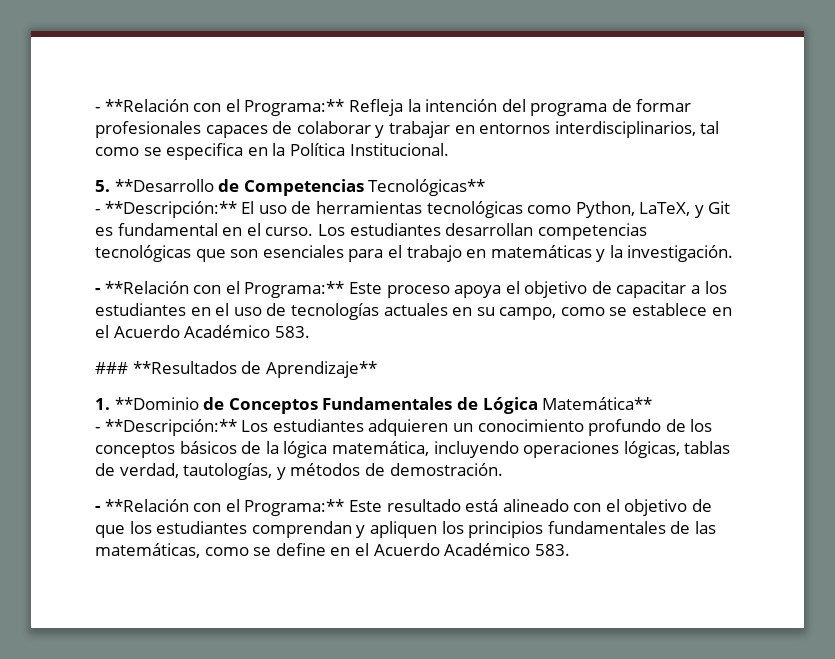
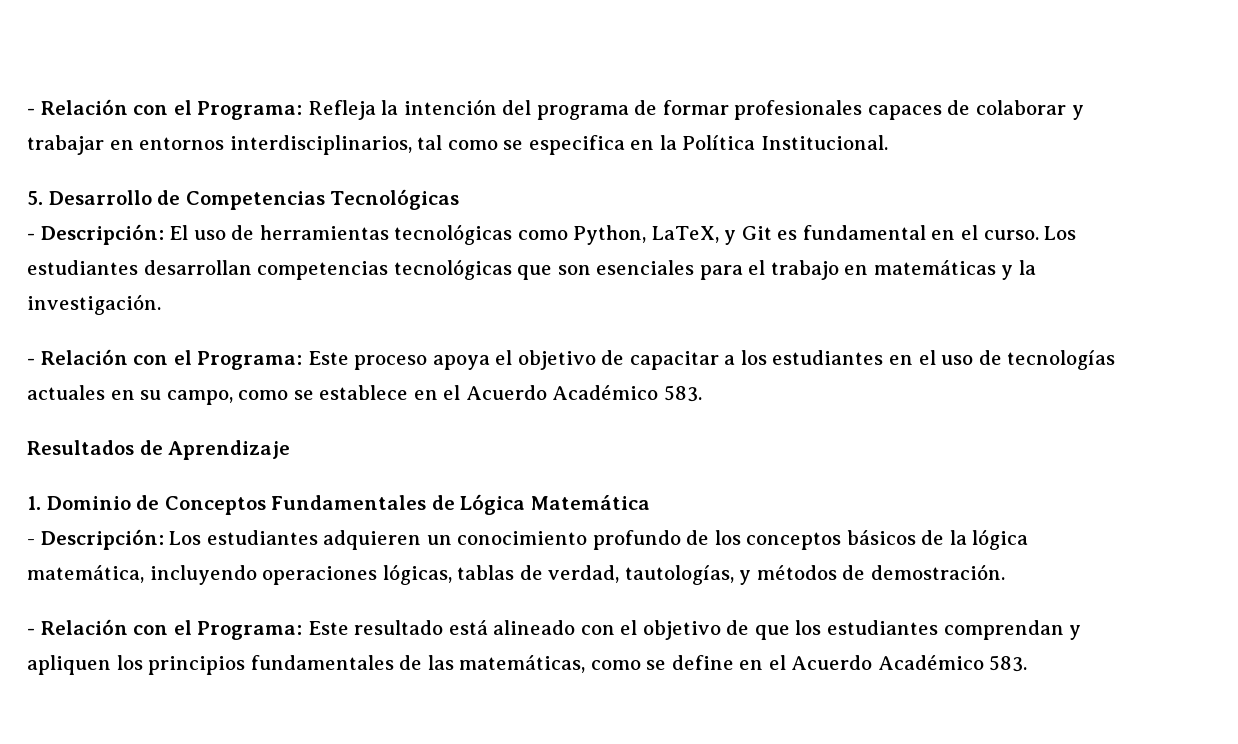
- - **Relación con el Programa:** Refleja la intención del programa de formar profesionales capaces de colaborar y trabajar en entornos interdisciplinarios, tal como se especifica en la Política Institucional.
+ - Relación con el Programa: Refleja la intención del programa de formar profesionales capaces de colaborar y trabajar en entornos interdisciplinarios, tal como se especifica en la Política Institucional.
- 5. **Desarrollo de Competencias Tecnológicas**
- - **Descripción:** El uso de herramientas tecnológicas como Python, LaTeX, y Git es fundamental en el curso.
+ 5. Desarrollo de Competencias Tecnológicas
+ - Descripción: El uso de herramientas tecnológicas como Python, LaTeX, y Git es fundamental en el curso.
- - **Relación con el Programa:** Este proceso apoya el objetivo de capacitar a los estudiantes en el uso de tecnologías actuales en su campo, como se establece en el Acuerdo Académico 583.
+ - Relación con el Programa: Este proceso apoya el objetivo de capacitar a los estudiantes en el uso de tecnologías actuales en su campo, como se establece en el Acuerdo Académico 583.
- ### **Resultados de Aprendizaje**
+ Resultados de Aprendizaje
- 1. **Dominio de Conceptos Fundamentales de Lógica Matemática**
- - **Descripción:** Los estudiantes adquieren un conocimiento profundo de los conceptos básicos de la lógica matemática, incluyendo operaciones lógicas, tablas de verdad, tautologías, y métodos de demostración.
+ 1. Dominio de Conceptos Fundamentales de Lógica Matemática
+ - Descripción: Los estudiantes adquieren un conocimiento profundo de los conceptos básicos de la lógica matemática, incluyendo operaciones lógicas, tablas de verdad, tautologías, y métodos de demostración.
- - **Relación con el Programa:** Este resultado está alineado con el objetivo de que los estudiantes comprendan y apliquen los principios fundamentales de las matemáticas, como se define en el Acuerdo Académico 583.
+ - Relación con el Programa: Este resultado está alineado con el objetivo de que los estudiantes comprendan y apliquen los principios fundamentales de las matemáticas, como se define en el Acuerdo Académico 583.

